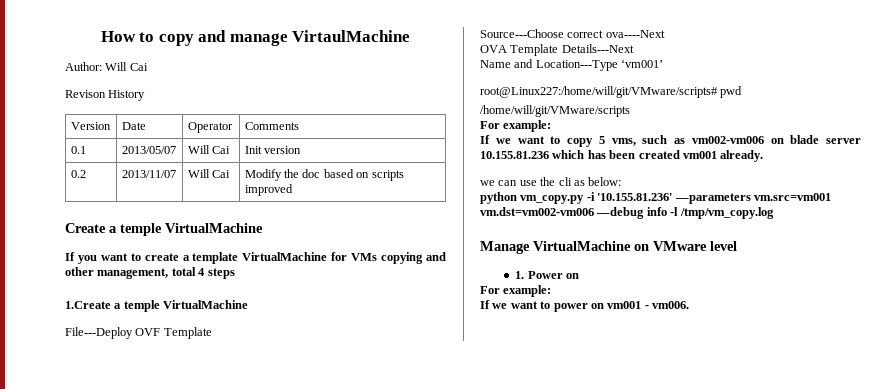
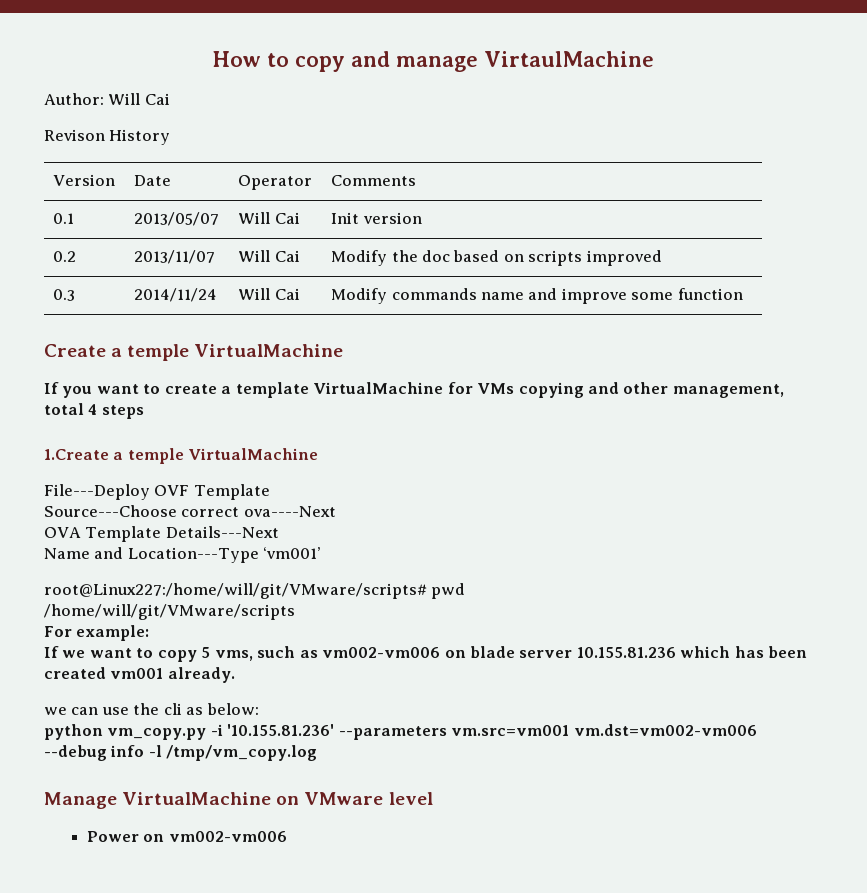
+ 0.3 | 2014/11/24 | Will Cai | Modify commands name and improve some function
- python vm_copy.py -i '10.155.81.236' —parameters vm.src=vm001 vm.dst=vm002-vm006 —debug info -l /tmp/vm_copy.log
+ python vm_copy.py -i '10.155.81.236' --parameters vm.src=vm001 vm.dst=vm002-vm006 --debug info -l /tmp/vm_copy.log
- 1. Power on
- For example:
- If we want to power on vm001 - vm006.
+ Power on vm002-vm006

